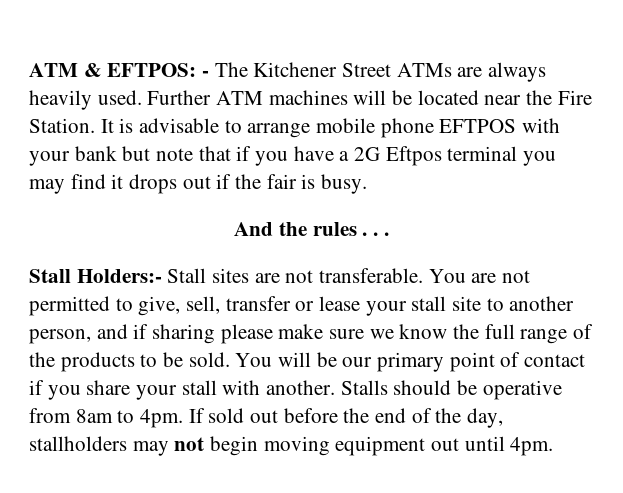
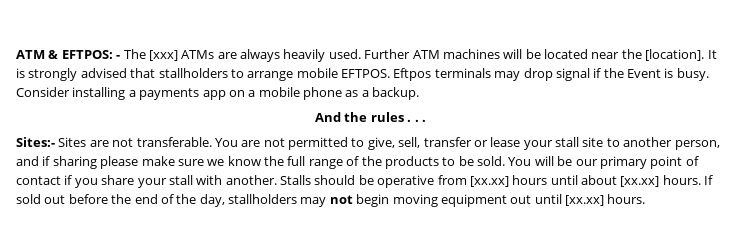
- ATM & EFTPOS: - The Kitchener Street ATMs are always heavily used.
+ ATM & EFTPOS: - The [xxx] ATMs are always heavily used.
- Further ATM machines will be located near the Fire Station. It is advisable to arrange mobile phone EFTPOS with your bank but note that if you have a 2G Eftpos terminal you may find it drops out if the fair is busy.
+ Further ATM machines will be located near the [location]. It is strongly advised that stallholders to arrange mobile EFTPOS. Eftpos terminals may drop signal if the Event is busy. Consider installing a payments app on a mobile phone as a backup.
- Stall Holders:- Stall sites are not transferable.
+ Sites:- Sites are not transferable.
- Stalls should be operative from 8am to 4pm.
+ Stalls should be operative from [xx.xx] hours until about [xx.xx] hours.
- If sold out before the end of the day, stallholders may not begin moving equipment out until 4pm.
+ If sold out before the end of the day, stallholders may not begin moving equipment out until [xx.xx] hours.

